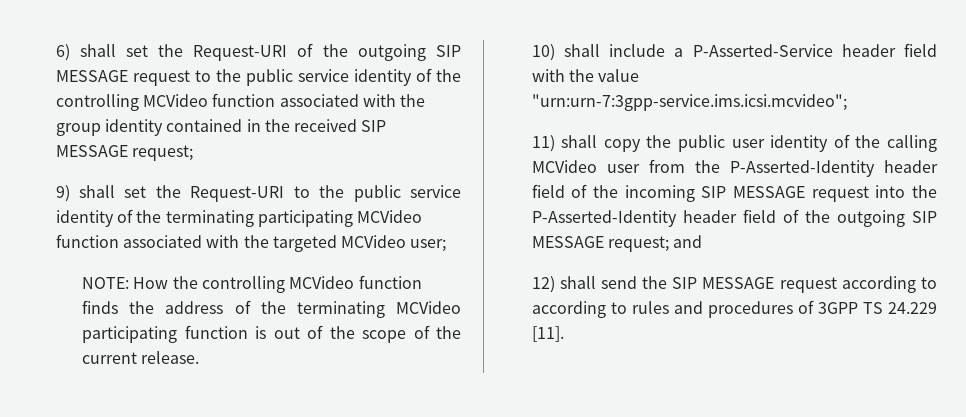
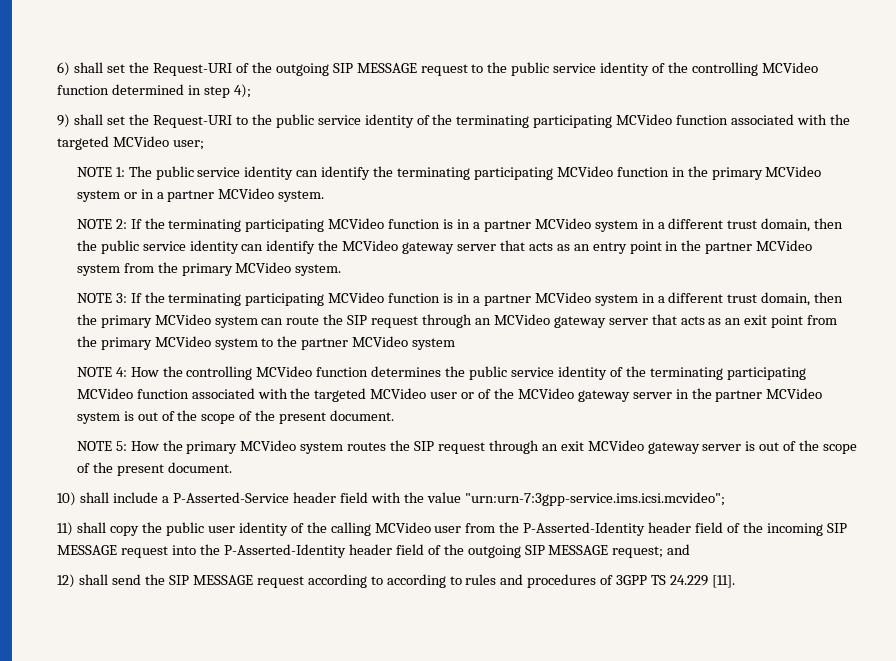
- 6) shall set the Request-URI of the outgoing SIP MESSAGE request to the public service identity of the controlling MCVideo function associated with the group identity contained in the received SIP MESSAGE request;
+ 6) shall set the Request-URI of the outgoing SIP MESSAGE request to the public service identity of the controlling MCVideo function determined in step 4);
- NOTE: How the controlling MCVideo function finds the address of the terminating MCVideo participating function is out of the scope of the current release.
+ NOTE 1: The public service identity can identify the terminating participating MCVideo function in the primary MCVideo system or in a partner MCVideo system.
+ NOTE 2: If the terminating participating MCVideo function is in a partner MCVideo system in a different trust domain, then the public service identity can identify the MCVideo gateway server that acts as an entry point in the partner MCVideo system from the primary MCVideo system.
+ NOTE 3: If the terminating participating MCVideo function is in a partner MCVideo system in a different trust domain, then the primary MCVideo system can route the SIP request through an MCVideo gateway server that acts as an exit point from the primary MCVideo system to the partner MCVideo system
+ NOTE 4: How the controlling MCVideo function determines the public service identity of the terminating participating MCVideo function associated with the targeted MCVideo user or of the MCVideo gateway server in the partner MCVideo system is out of the scope of the present document.
+ NOTE 5: How the primary MCVideo system routes the SIP request through an exit MCVideo gateway server is out of the scope of the present document.

